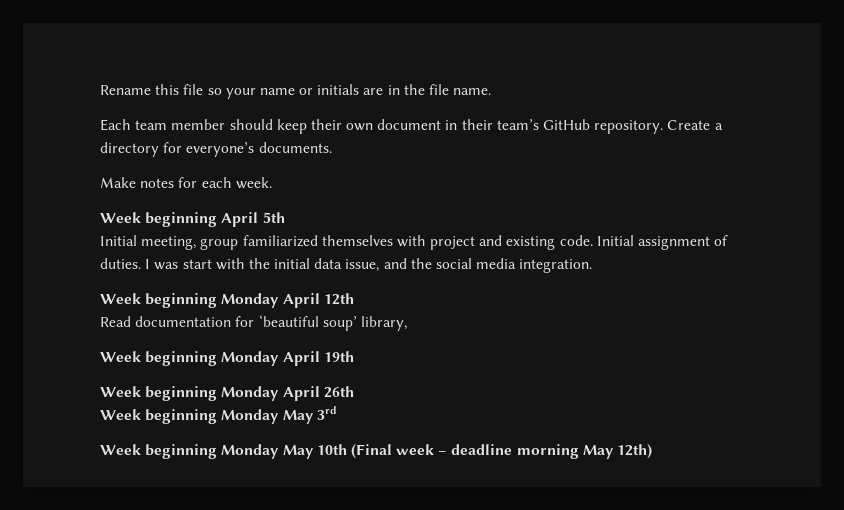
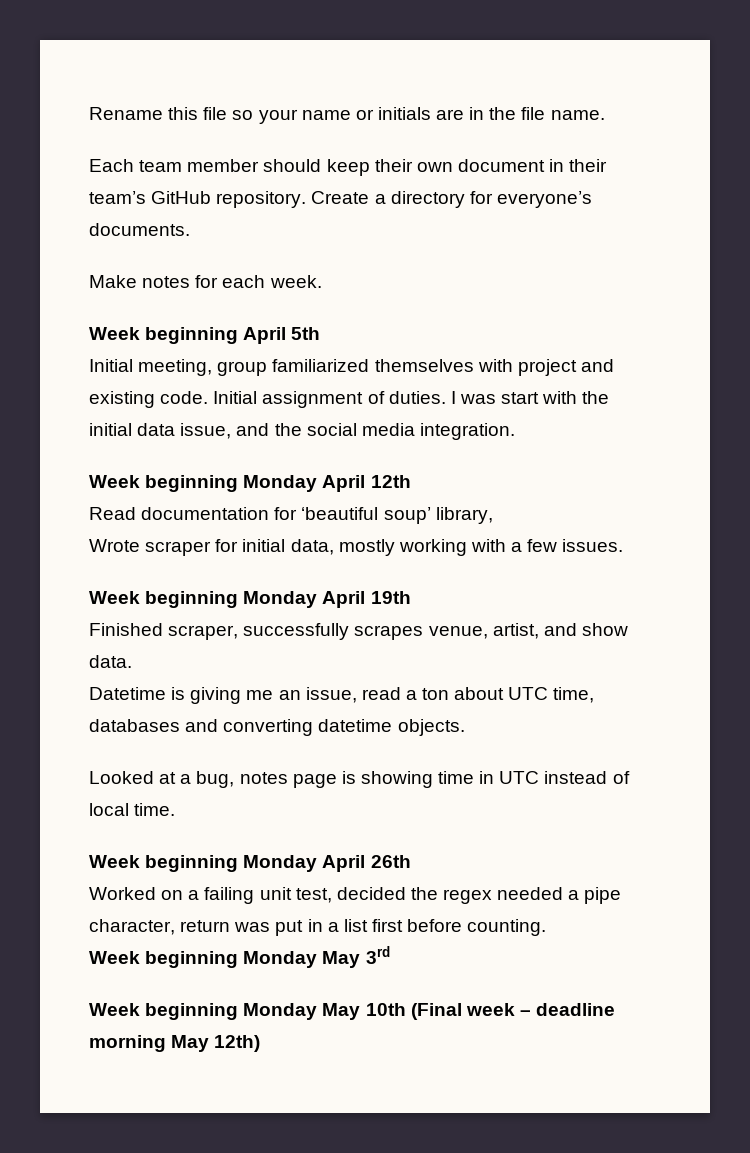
+ Wrote scraper for initial data, mostly working with a few issues.
+ Finished scraper, successfully scrapes venue, artist, and show data.
+ Datetime is giving me an issue, read a ton about UTC time, databases and converting datetime objects.
+ Looked at a bug, notes page is showing time in UTC instead of local time.
+ Worked on a failing unit test, decided the regex needed a pipe character, return was put in a list first before counting.

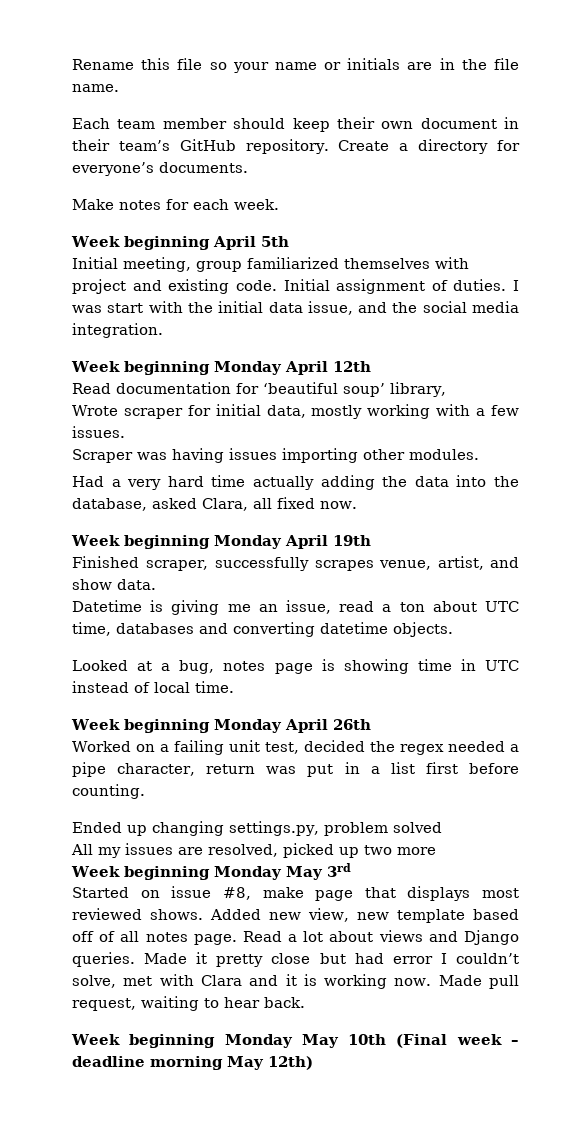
+ Scraper was having issues importing other modules.
+ Had a very hard time actually adding the data into the database, asked Clara, all fixed now.
+ Ended up changing settings.py, problem solved
+ All my issues are resolved, picked up two more
+ Started on issue #8, make page that displays most reviewed shows. Added new view, new template based off of all notes page. Read a lot about views and Django queries. Made it pretty close but had error I couldn’t solve, met with Clara and it is working now. Made pull request, waiting to hear back.

